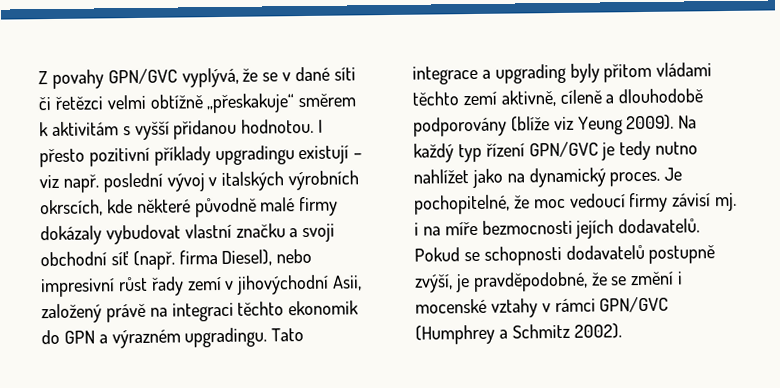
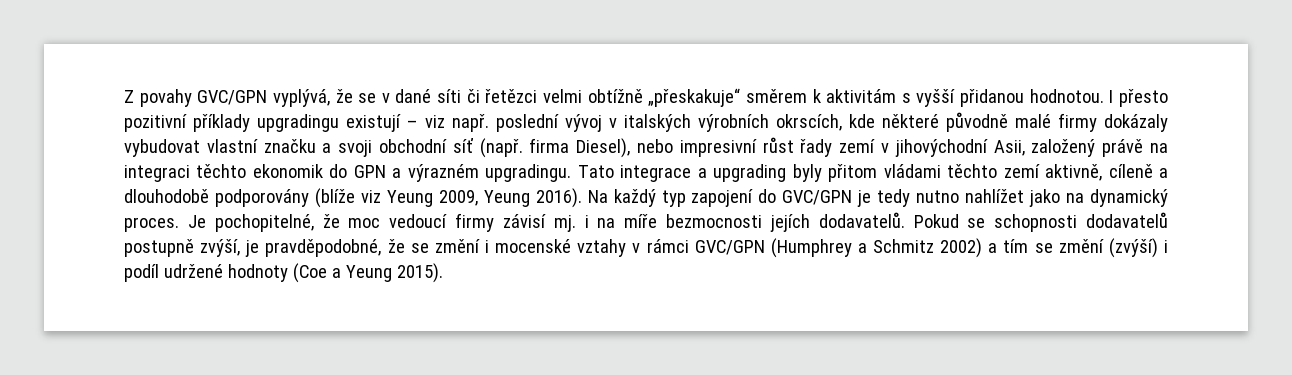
- Z povahy GPN/GVC vyplývá, že se v dané síti či řetězci velmi obtížně „přeskakuje“ směrem k aktivitám s vyšší přidanou hodnotou.
+ Z povahy GVC/GPN vyplývá, že se v dané síti či řetězci velmi obtížně „přeskakuje“ směrem k aktivitám s vyšší přidanou hodnotou.
- Tato integrace a upgrading byly přitom vládami těchto zemí aktivně, cíleně a dlouhodobě podporovány (blíže viz Yeung 2009). Na každý typ řízení GPN/GVC je tedy nutno nahlížet jako na dynamický proces.
+ Tato integrace a upgrading byly přitom vládami těchto zemí aktivně, cíleně a dlouhodobě podporovány (blíže viz Yeung 2009, Yeung 2016). Na každý typ zapojení do GVC/GPN je tedy nutno nahlížet jako na dynamický proces.
- Pokud se schopnosti dodavatelů postupně zvýší, je pravděpodobné, že se změní i mocenské vztahy v rámci GPN/GVC (Humphrey a Schmitz 2002).
+ Pokud se schopnosti dodavatelů postupně zvýší, je pravděpodobné, že se změní i mocenské vztahy v rámci GVC/GPN (Humphrey a Schmitz 2002) a tím se změní (zvýší) i podíl udržené hodnoty (Coe a Yeung 2015).

